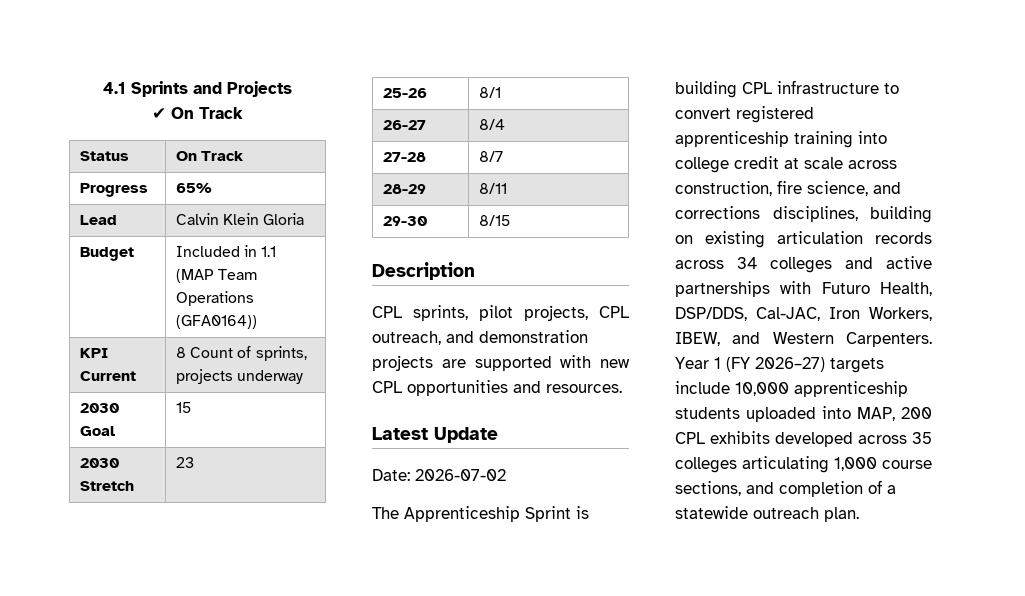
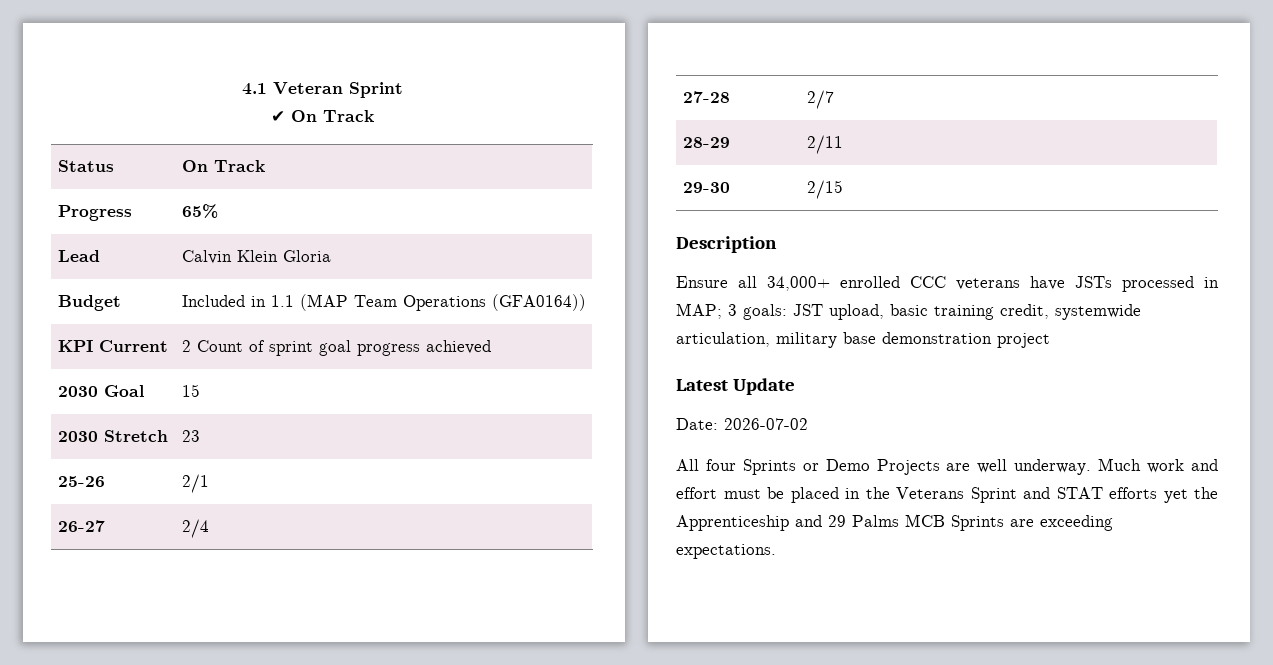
- 4.1 Sprints and Projects
+ 4.1 Veteran Sprint
- KPI Current | 8 Count of sprints, projects underway
+ KPI Current | 2 Count of sprint goal progress achieved
- 25-26 | 8/1
+ 25-26 | 2/1
- 26-27 | 8/4
+ 26-27 | 2/4
- 27-28 | 8/7
+ 27-28 | 2/7
- 28-29 | 8/11
+ 28-29 | 2/11
- 29-30 | 8/15
+ 29-30 | 2/15
- CPL sprints, pilot projects, CPL outreach, and demonstration projects are supported with new CPL opportunities and resources.
+ Ensure all 34,000+ enrolled CCC veterans have JSTs processed in MAP; 3 goals: JST upload, basic training credit, systemwide articulation, military base demonstration project
  Latest Update
  Date: 2026-07-02
- The Apprenticeship Sprint is building CPL infrastructure to convert registered apprenticeship training into college credit at scale across construction, fire science, and corrections disciplines, building on existing articulation records across 34 colleges and active partnerships with Futuro Health, DSP/DDS, Cal-JAC, Iron Workers, IBEW, and Western Carpenters. Year 1 (FY 2026–27) targets include 10,000 apprenticeship students uploaded into MAP, 200 CPL exhibits developed across 35 colleges articulating 1,000 course sections, and completion of a statewide outreach plan.
+ All four Sprints or Demo Projects are well underway. Much work and effort must be placed in the Veterans Sprint and STAT efforts yet the Apprenticeship and 29 Palms MCB Sprints are exceeding expectations.

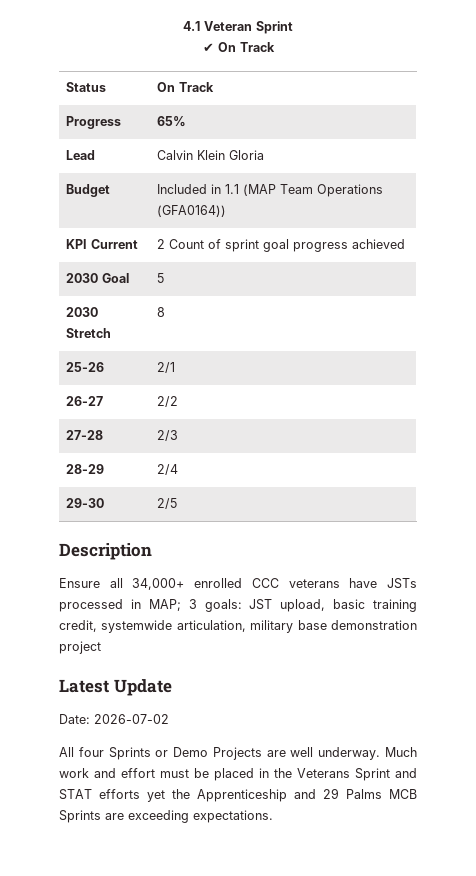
- 2030 Goal | 15
+ 2030 Goal | 5
- 2030 Stretch | 23
+ 2030 Stretch | 8
- 26-27 | 2/4
+ 26-27 | 2/2
- 27-28 | 2/7
+ 27-28 | 2/3
- 28-29 | 2/11
+ 28-29 | 2/4
- 29-30 | 2/15
+ 29-30 | 2/5

